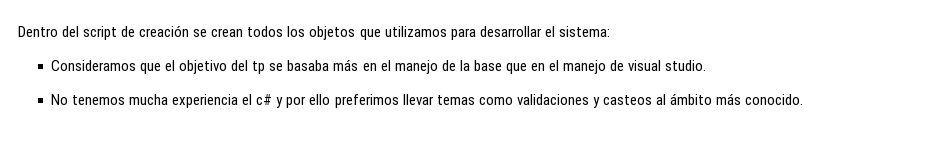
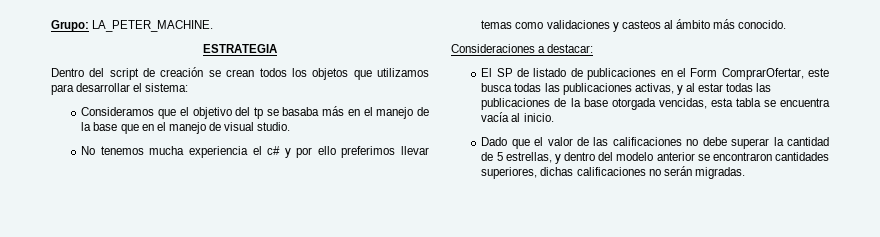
+ Grupo: LA_PETER_MACHINE.
+ ESTRATEGIA
+ Consideraciones a destacar:
+ El SP de listado de publicaciones en el Form ComprarOfertar, este busca todas las publicaciones activas, y al estar todas las publicaciones de la base otorgada vencidas, esta tabla se encuentra vacía al inicio.
+ Dado que el valor de las calificaciones no debe superar la cantidad de 5 estrellas, y dentro del modelo anterior se encontraron cantidades superiores, dichas calificaciones no serán migradas.

